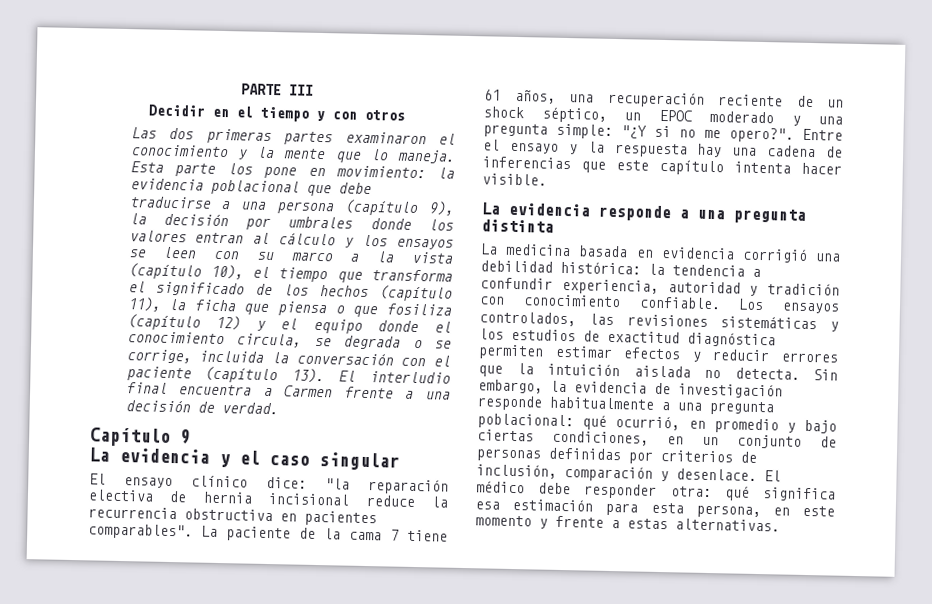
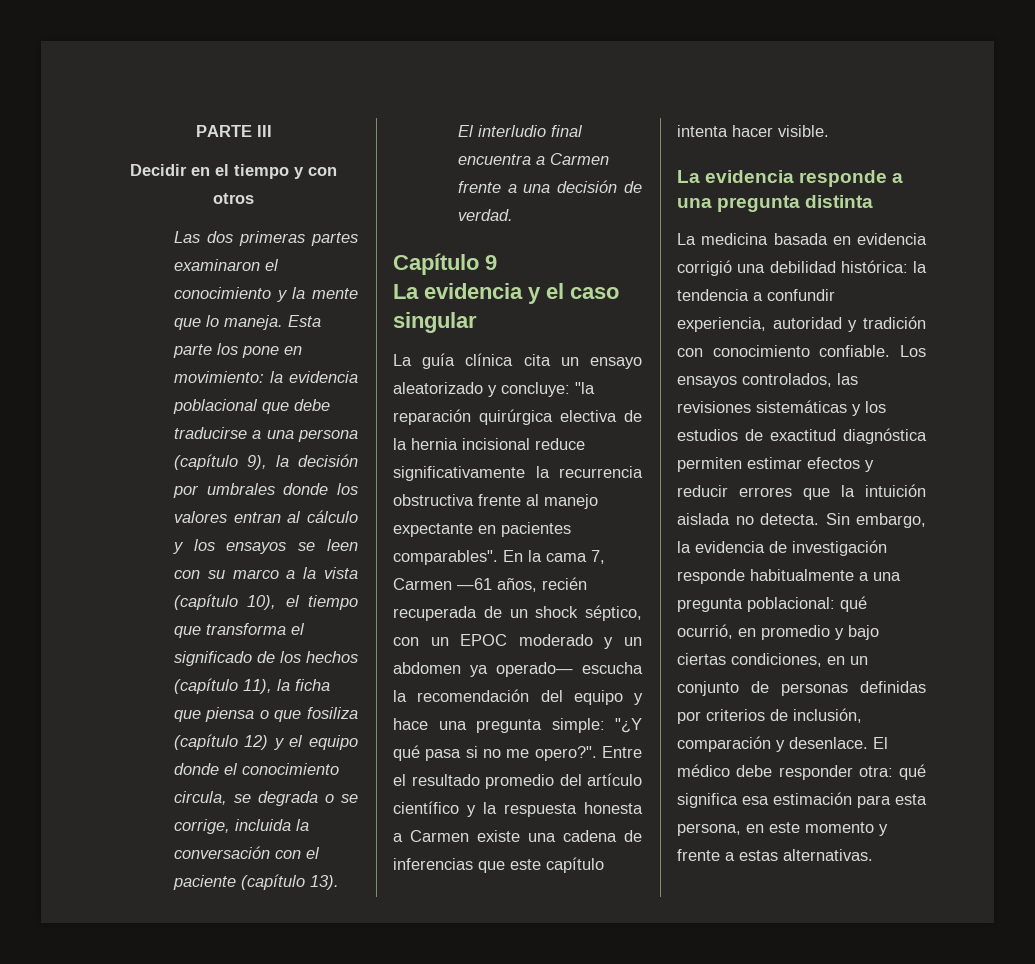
- El ensayo clínico dice: "la reparación electiva de hernia incisional reduce la recurrencia obstructiva en pacientes comparables". La paciente de la cama 7 tiene 61 años, una recuperación reciente de un shock séptico, un EPOC moderado y una pregunta simple: "¿Y si no me opero?".
+ La guía clínica cita un ensayo aleatorizado y concluye: "la reparación quirúrgica electiva de la hernia incisional reduce significativamente la recurrencia obstructiva frente al manejo expectante en pacientes comparables". En la cama 7, Carmen —61 años, recién recuperada de un shock séptico, con un EPOC moderado y un abdomen ya operado— escucha la recomendación del equipo y hace una pregunta simple: "¿Y qué pasa si no me opero?".
- Entre el ensayo y la respuesta hay una cadena de inferencias que este capítulo intenta hacer visible.
+ Entre el resultado promedio del artículo científico y la respuesta honesta a Carmen existe una cadena de inferencias que este capítulo intenta hacer visible.

